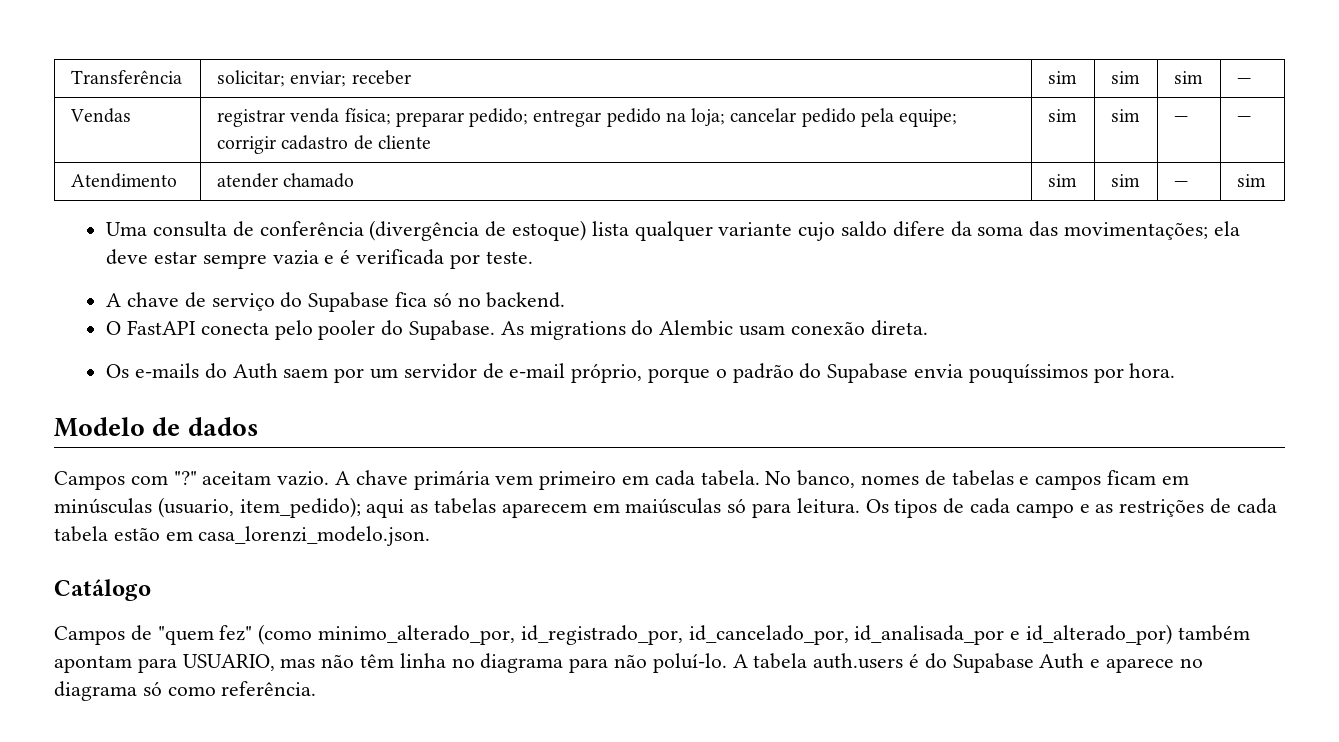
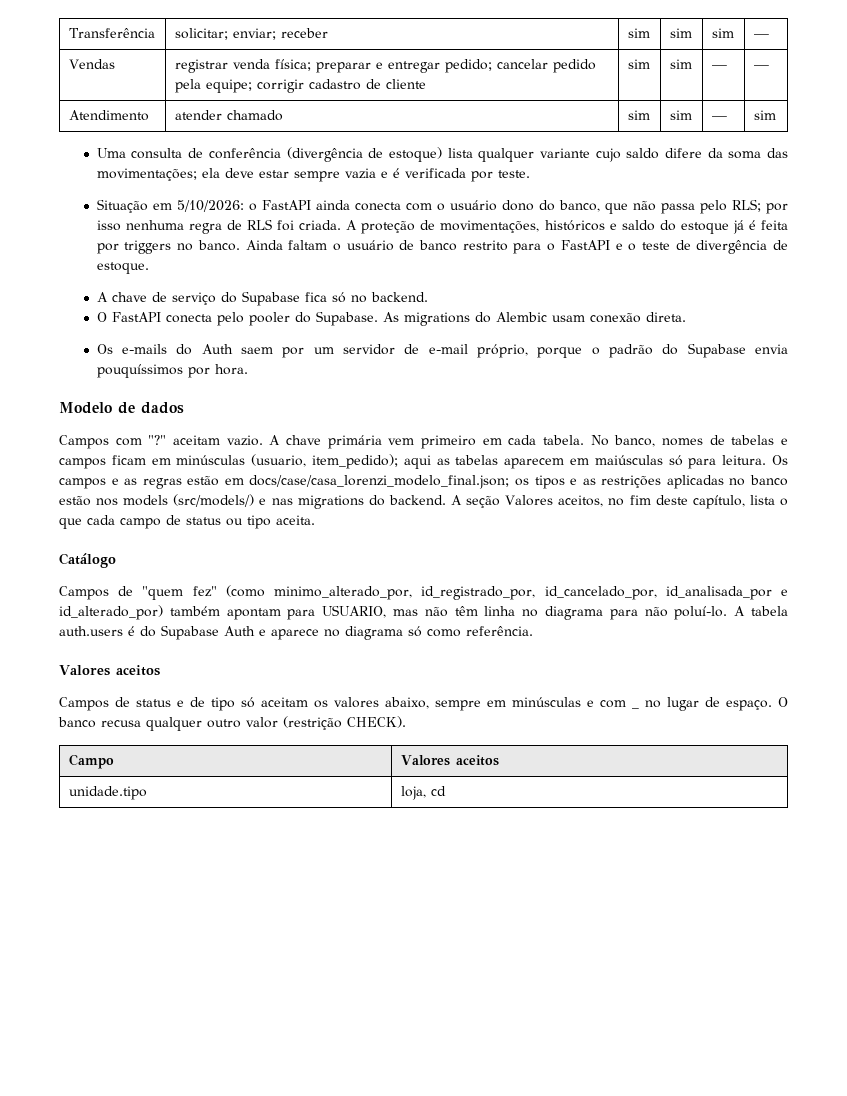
- Vendas | registrar venda física; preparar pedido; entregar pedido na loja; cancelar pedido pela equipe; corrigir cadastro de cliente | sim | sim | — | —
+ Vendas | registrar venda física; preparar e entregar pedido; cancelar pedido pela equipe; corrigir cadastro de cliente | sim | sim | — | —
+ Situação em 5/10/2026: o FastAPI ainda conecta com o usuário dono do banco, que não passa pelo RLS; por isso nenhuma regra de RLS foi criada. A proteção de movimentações, históricos e saldo do estoque já é feita por triggers no banco. Ainda faltam o usuário de banco restrito para o FastAPI e o teste de divergência de estoque.
- Os tipos de cada campo e as restrições de cada tabela estão em casa_lorenzi_modelo.json.
+ Os campos e as regras estão em docs/case/casa_lorenzi_modelo_final.json; os tipos e as restrições aplicadas no banco estão nos models (src/models/) e nas migrations do backend. A seção Valores aceitos, no fim deste capítulo, lista o que cada campo de status ou tipo aceita.
  A tabela auth.users é do Supabase Auth e aparece no diagrama só como referência.
+ Valores aceitos
+ Campos de status e de tipo só aceitam os valores abaixo, sempre em minúsculas e com _ no lugar de espaço. O banco recusa qualquer outro valor (restrição CHECK).
+ Campo | Valores aceitos
+ unidade.tipo | loja, cd

